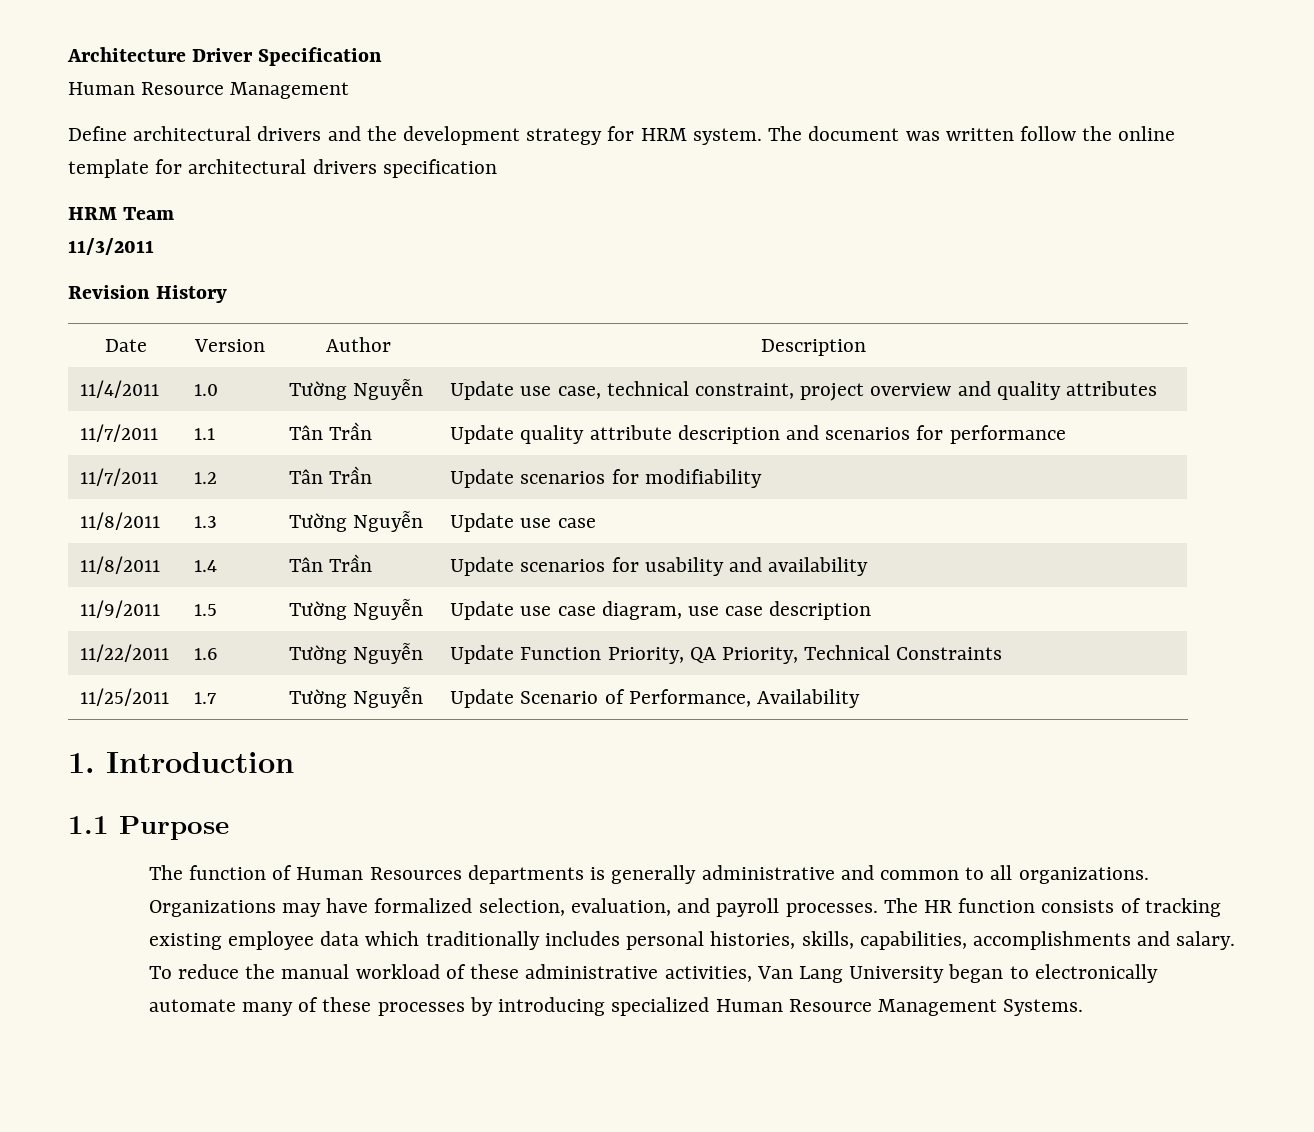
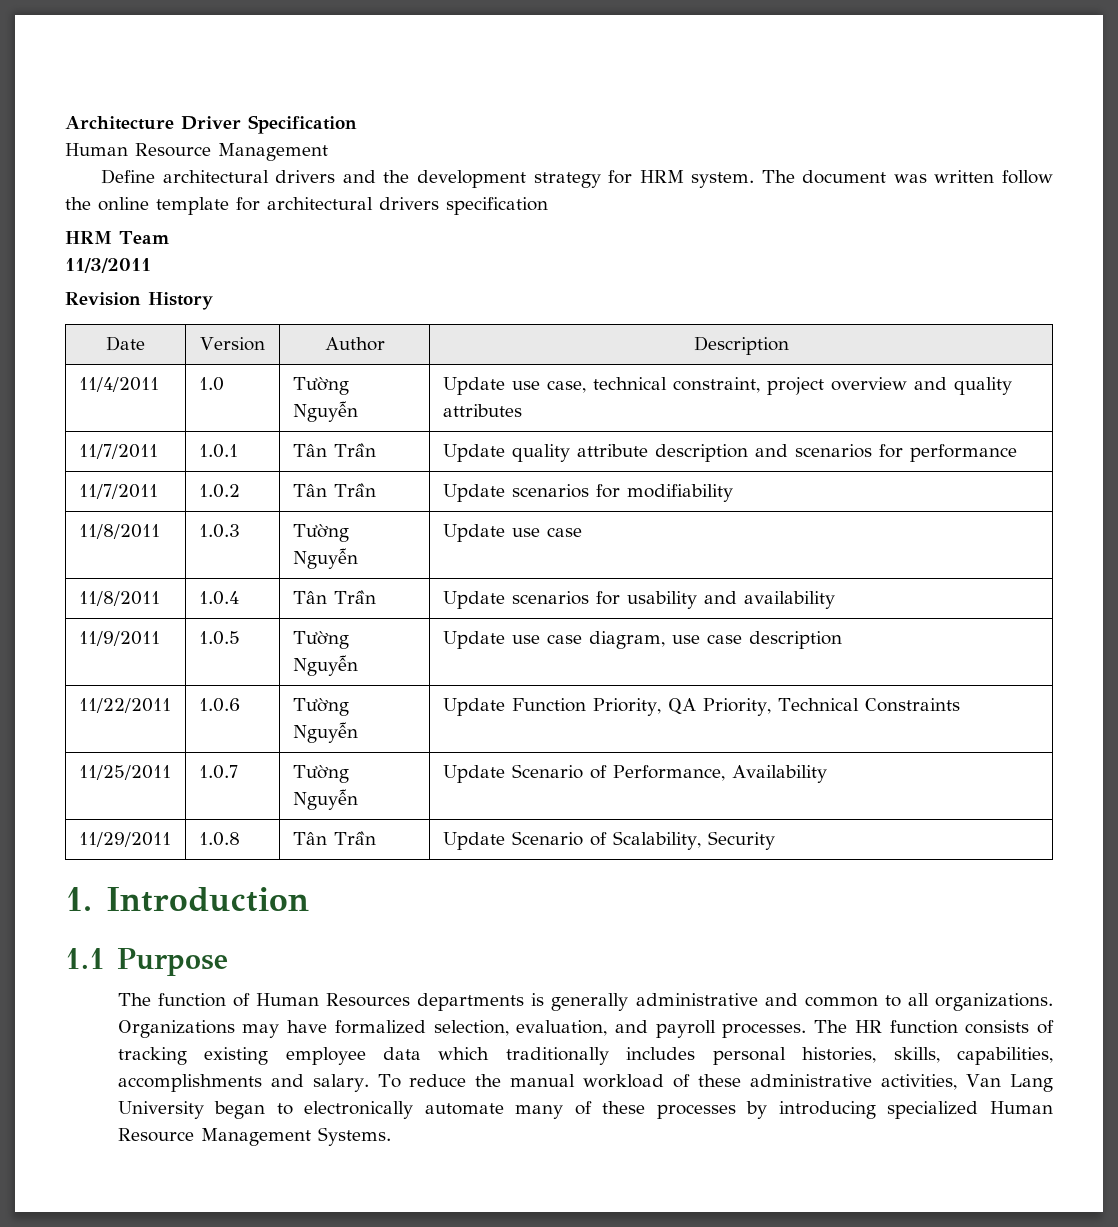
- 11/7/2011 | 1.1 | Tân Trần | Update quality attribute description and scenarios for performance
+ 11/7/2011 | 1.0.1 | Tân Trần | Update quality attribute description and scenarios for performance
- 11/7/2011 | 1.2 | Tân Trần | Update scenarios for modifiability
+ 11/7/2011 | 1.0.2 | Tân Trần | Update scenarios for modifiability
- 11/8/2011 | 1.3 | Tường Nguyễn | Update use case
+ 11/8/2011 | 1.0.3 | Tường Nguyễn | Update use case
- 11/8/2011 | 1.4 | Tân Trần | Update scenarios for usability and availability
+ 11/8/2011 | 1.0.4 | Tân Trần | Update scenarios for usability and availability
- 11/9/2011 | 1.5 | Tường Nguyễn | Update use case diagram, use case description
+ 11/9/2011 | 1.0.5 | Tường Nguyễn | Update use case diagram, use case description
- 11/22/2011 | 1.6 | Tường Nguyễn | Update Function Priority, QA Priority, Technical Constraints
+ 11/22/2011 | 1.0.6 | Tường Nguyễn | Update Function Priority, QA Priority, Technical Constraints
- 11/25/2011 | 1.7 | Tường Nguyễn | Update Scenario of Performance, Availability
+ 11/25/2011 | 1.0.7 | Tường Nguyễn | Update Scenario of Performance, Availability
+ 11/29/2011 | 1.0.8 | Tân Trần | Update Scenario of Scalability, Security

